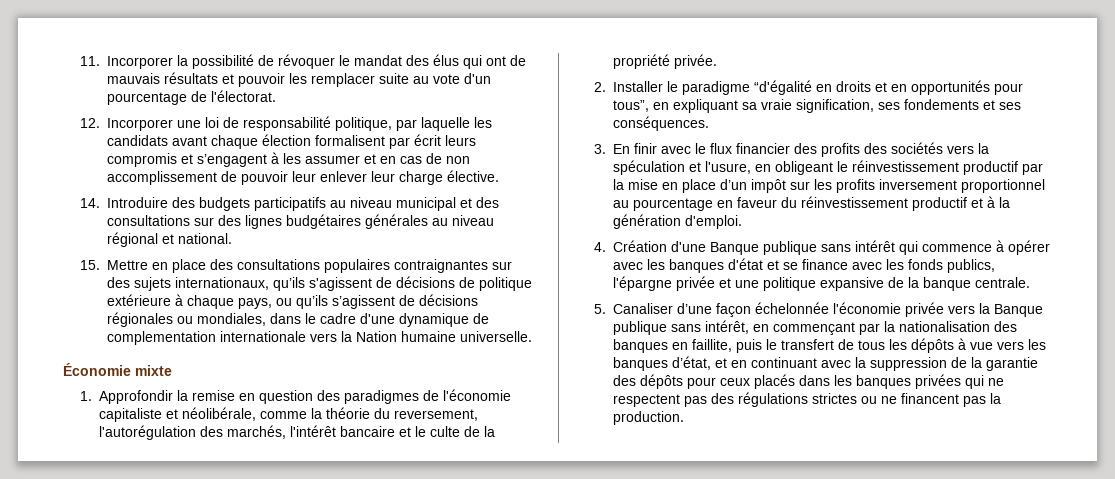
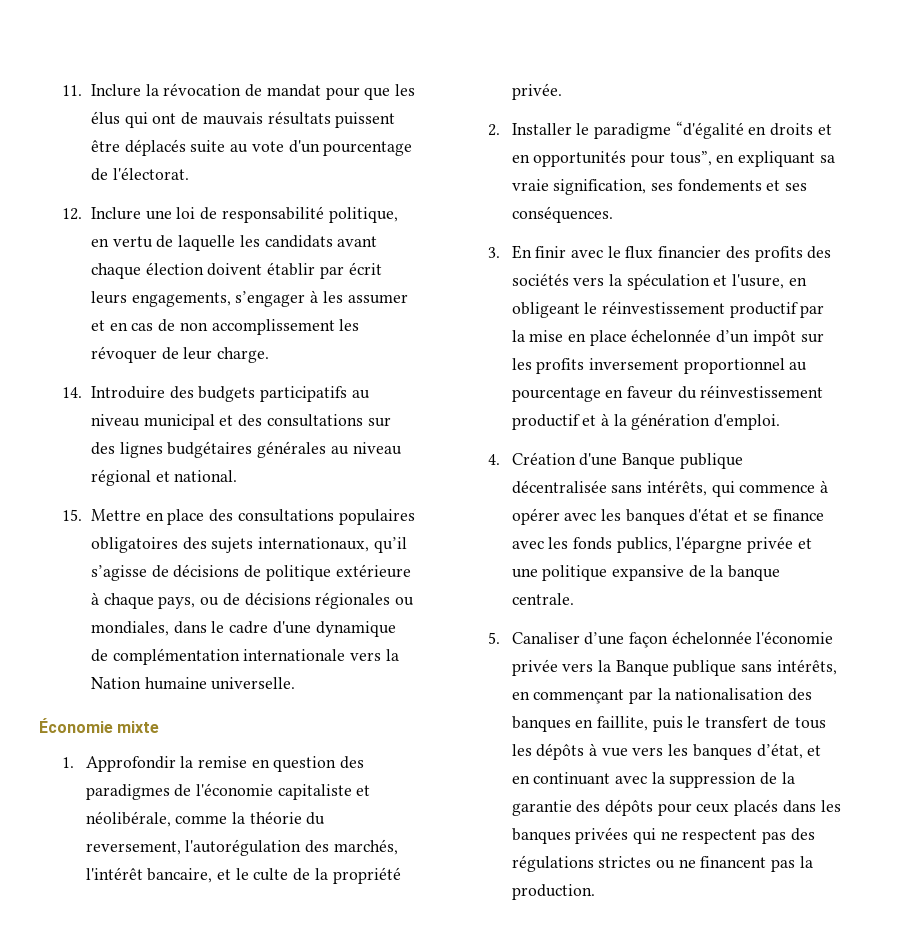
- 11. Incorporer la possibilité de révoquer le mandat des élus qui ont de mauvais résultats et pouvoir les remplacer suite au vote d'un pourcentage de l'électorat.
+ 11. Inclure la révocation de mandat pour que les élus qui ont de mauvais résultats puissent être déplacés suite au vote d'un pourcentage de l'électorat.
- 12. Incorporer une loi de responsabilité politique, par laquelle les candidats avant chaque élection formalisent par écrit leurs compromis et s’engagent à les assumer et en cas de non accomplissement de pouvoir leur enlever leur charge élective.
+ 12. Inclure une loi de responsabilité politique, en vertu de laquelle les candidats avant chaque élection doivent établir par écrit leurs engagements, s’engager à les assumer et en cas de non accomplissement les révoquer de leur charge.
- 15. Mettre en place des consultations populaires contraignantes sur des sujets internationaux, qu’ils s'agissent de décisions de politique extérieure à chaque pays, ou qu’ils s’agissent de décisions régionales ou mondiales, dans le cadre d'une dynamique de complementation internationale vers la Nation humaine universelle.
+ 15. Mettre en place des consultations populaires obligatoires des sujets internationaux, qu’il s’agisse de décisions de politique extérieure à chaque pays, ou de décisions régionales ou mondiales, dans le cadre d'une dynamique de complémentation internationale vers la Nation humaine universelle.
- 1. Approfondir la remise en question des paradigmes de l'économie capitaliste et néolibérale, comme la théorie du reversement, l'autorégulation des marchés, l'intérêt bancaire et le culte de la propriété privée.
+ 1. Approfondir la remise en question des paradigmes de l'économie capitaliste et néolibérale, comme la théorie du reversement, l'autorégulation des marchés, l'intérêt bancaire, et le culte de la propriété privée.
- 3. En finir avec le flux financier des profits des sociétés vers la spéculation et l'usure, en obligeant le réinvestissement productif par la mise en place d’un impôt sur les profits inversement proportionnel au pourcentage en faveur du réinvestissement productif et à la génération d'emploi.
+ 3. En finir avec le flux financier des profits des sociétés vers la spéculation et l'usure, en obligeant le réinvestissement productif par la mise en place échelonnée d’un impôt sur les profits inversement proportionnel au pourcentage en faveur du réinvestissement productif et à la génération d'emploi.
- 4. Création d'une Banque publique sans intérêt qui commence à opérer avec les banques d'état et se finance avec les fonds publics, l'épargne privée et une politique expansive de la banque centrale.
+ 4. Création d'une Banque publique décentralisée sans intérêts, qui commence à opérer avec les banques d'état et se finance avec les fonds publics, l'épargne privée et une politique expansive de la banque centrale.
- 5. Canaliser d’une façon échelonnée l'économie privée vers la Banque publique sans intérêt, en commençant par la nationalisation des banques en faillite, puis le transfert de tous les dépôts à vue vers les banques d’état, et en continuant avec la suppression de la garantie des dépôts pour ceux placés dans les banques privées qui ne respectent pas des régulations strictes ou ne financent pas la production.
+ 5. Canaliser d’une façon échelonnée l'économie privée vers la Banque publique sans intérêts, en commençant par la nationalisation des banques en faillite, puis le transfert de tous les dépôts à vue vers les banques d’état, et en continuant avec la suppression de la garantie des dépôts pour ceux placés dans les banques privées qui ne respectent pas des régulations strictes ou ne financent pas la production.

